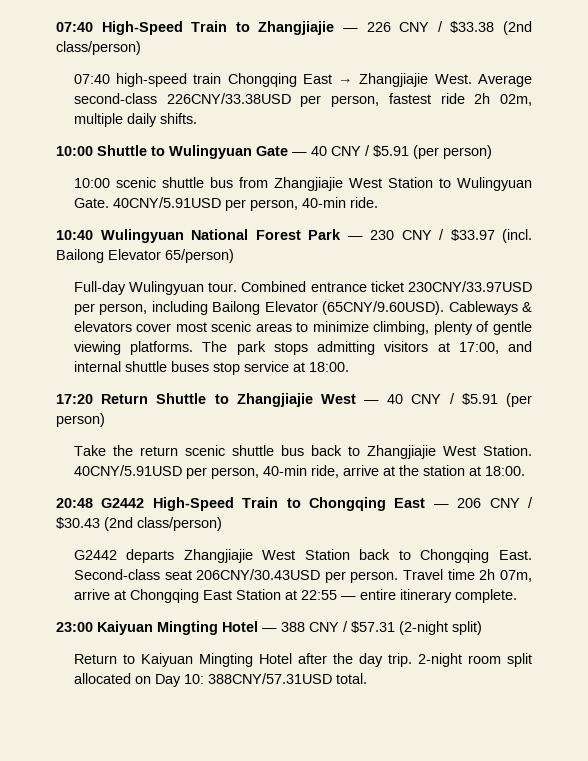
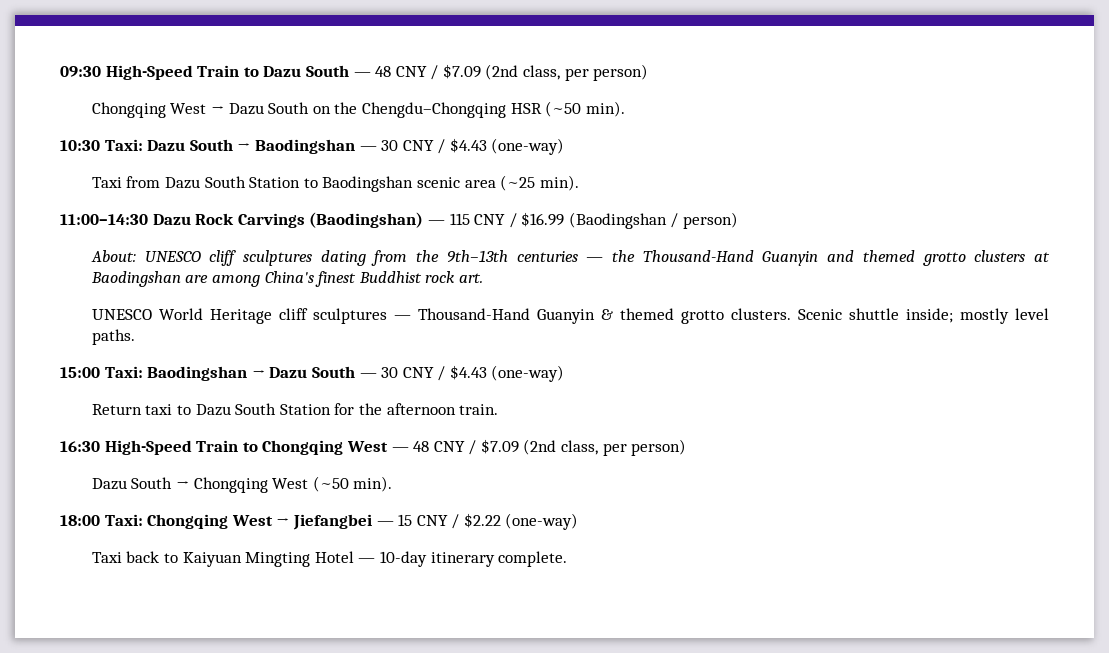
- 07:40 High-Speed Train to Zhangjiajie — 226 CNY / $33.38 (2nd class/person)
- 07:40 high-speed train Chongqing East → Zhangjiajie West. Average second-class 226CNY/33.38USD per person, fastest ride 2h 02m, multiple daily shifts.
- 10:00 Shuttle to Wulingyuan Gate — 40 CNY / $5.91 (per person)
- 10:00 scenic shuttle bus from Zhangjiajie West Station to Wulingyuan Gate. 40CNY/5.91USD per person, 40-min ride.
- 10:40 Wulingyuan National Forest Park — 230 CNY / $33.97 (incl. Bailong Elevator 65/person)
- Full-day Wulingyuan tour. Combined entrance ticket 230CNY/33.97USD per person, including Bailong Elevator (65CNY/9.60USD). Cableways & elevators cover most scenic areas to minimize climbing, plenty of gentle viewing platforms. The park stops admitting visitors at 17:00, and internal shuttle buses stop service at 18:00.
- 17:20 Return Shuttle to Zhangjiajie West — 40 CNY / $5.91 (per person)
- Take the return scenic shuttle bus back to Zhangjiajie West Station. 40CNY/5.91USD per person, 40-min ride, arrive at the station at 18:00.
- 20:48 G2442 High-Speed Train to Chongqing East — 206 CNY / $30.43 (2nd class/person)
- G2442 departs Zhangjiajie West Station back to Chongqing East. Second-class seat 206CNY/30.43USD per person. Travel time 2h 07m, arrive at Chongqing East Station at 22:55 — entire itinerary complete.
- 23:00 Kaiyuan Mingting Hotel — 388 CNY / $57.31 (2-night split)
- Return to Kaiyuan Mingting Hotel after the day trip. 2-night room split allocated on Day 10: 388CNY/57.31USD total.
+ 09:30 High-Speed Train to Dazu South — 48 CNY / $7.09 (2nd class, per person)
+ Chongqing West → Dazu South on the Chengdu–Chongqing HSR (~50 min).
+ 10:30 Taxi: Dazu South → Baodingshan — 30 CNY / $4.43 (one-way)
+ Taxi from Dazu South Station to Baodingshan scenic area (~25 min).
+ 11:00–14:30 Dazu Rock Carvings (Baodingshan) — 115 CNY / $16.99 (Baodingshan / person)
+ About: UNESCO cliff sculptures dating from the 9th–13th centuries — the Thousand-Hand Guanyin and themed grotto clusters at Baodingshan are among China's finest Buddhist rock art.
+ UNESCO World Heritage cliff sculptures — Thousand-Hand Guanyin & themed grotto clusters. Scenic shuttle inside; mostly level paths.
+ 15:00 Taxi: Baodingshan → Dazu South — 30 CNY / $4.43 (one-way)
+ Return taxi to Dazu South Station for the afternoon train.
+ 16:30 High-Speed Train to Chongqing West — 48 CNY / $7.09 (2nd class, per person)
+ Dazu South → Chongqing West (~50 min).
+ 18:00 Taxi: Chongqing West → Jiefangbei — 15 CNY / $2.22 (one-way)
+ Taxi back to Kaiyuan Mingting Hotel — 10-day itinerary complete.

